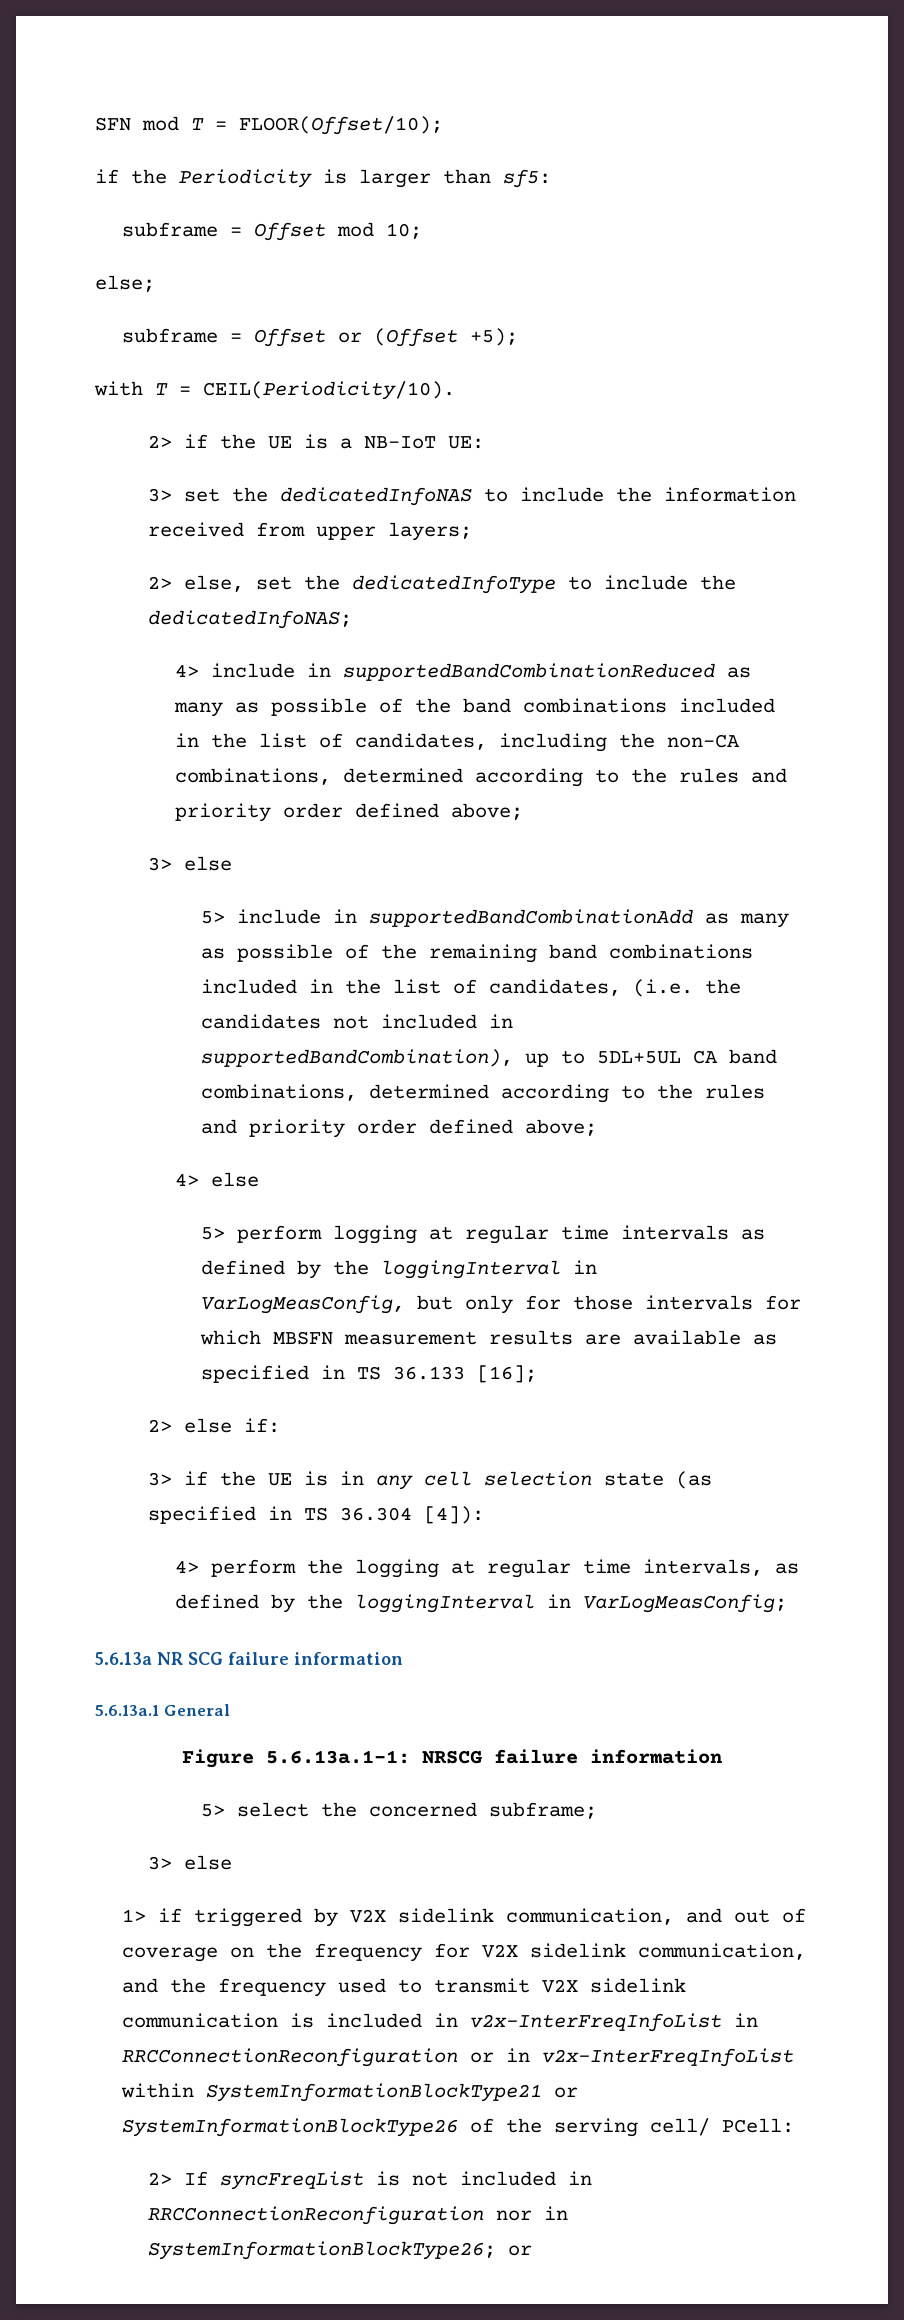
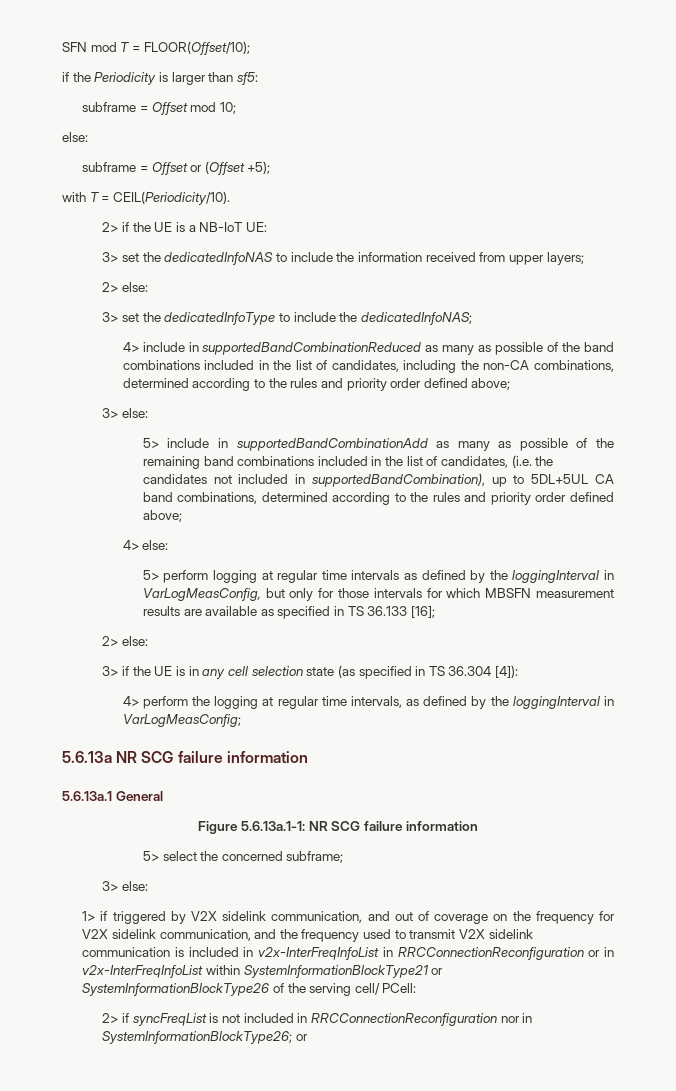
  subframe = Offset mod 10;
- else;
+ else:
  3> set the dedicatedInfoNAS to include the information received from upper layers;
- 2> else, set the dedicatedInfoType to include the dedicatedInfoNAS;
+ 2> else:
+ 3> set the dedicatedInfoType to include the dedicatedInfoNAS;
  4> include in supportedBandCombinationReduced as many as possible of the band combinations included in the list of candidates, including the non-CA combinations, determined according to the rules and priority order defined above;
- 3> else
+ 3> else:
- 4> else
+ 4> else:
  5> perform logging at regular time intervals as defined by the loggingInterval in VarLogMeasConfig, but only for those intervals for which MBSFN measurement results are available as specified in TS 36.133 [16];
- 2> else if:
+ 2> else:
- Figure 5.6.13a.1-1: NRSCG failure information
+ Figure 5.6.13a.1-1: NR SCG failure information
  5> select the concerned subframe;
- 3> else
+ 3> else:
- 2> If syncFreqList is not included in RRCConnectionReconfiguration nor in SystemInformationBlockType26; or
+ 2> if syncFreqList is not included in RRCConnectionReconfiguration nor in SystemInformationBlockType26; or

